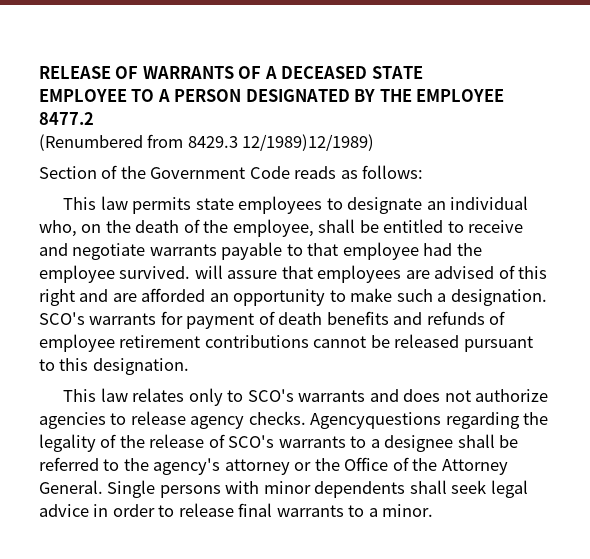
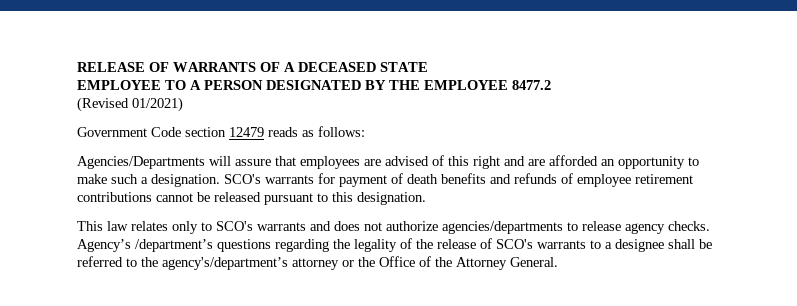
- (Renumbered from 8429.3 12/1989)12/1989)
- Section of the Government Code reads as follows:
- This law permits state employees to designate an individual who, on the death of the employee, shall be entitled to receive and negotiate warrants payable to that employee had the employee survived. will assure that employees are advised of this right and are afforded an opportunity to make such a designation.
+ (Revised 01/2021)
+ Government Code section 12479 reads as follows:
+ Agencies/Departments will assure that employees are advised of this right and are afforded an opportunity to make such a designation.
- This law relates only to SCO's warrants and does not authorize agencies to release agency checks.
+ This law relates only to SCO's warrants and does not authorize agencies/departments to release agency checks.
- Agencyquestions regarding the legality of the release of SCO's warrants to a designee shall be referred to the agency's attorney or the Office of the Attorney General. Single persons with minor dependents shall seek legal advice in order to release final warrants to a minor.
+ Agency’s /department’s questions regarding the legality of the release of SCO's warrants to a designee shall be referred to the agency's/department’s attorney or the Office of the Attorney General.

